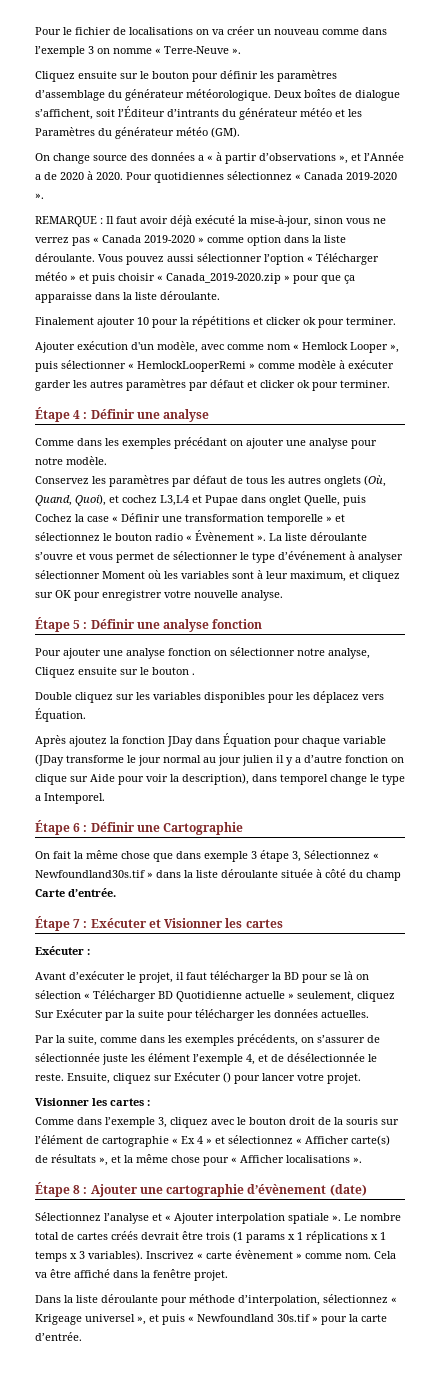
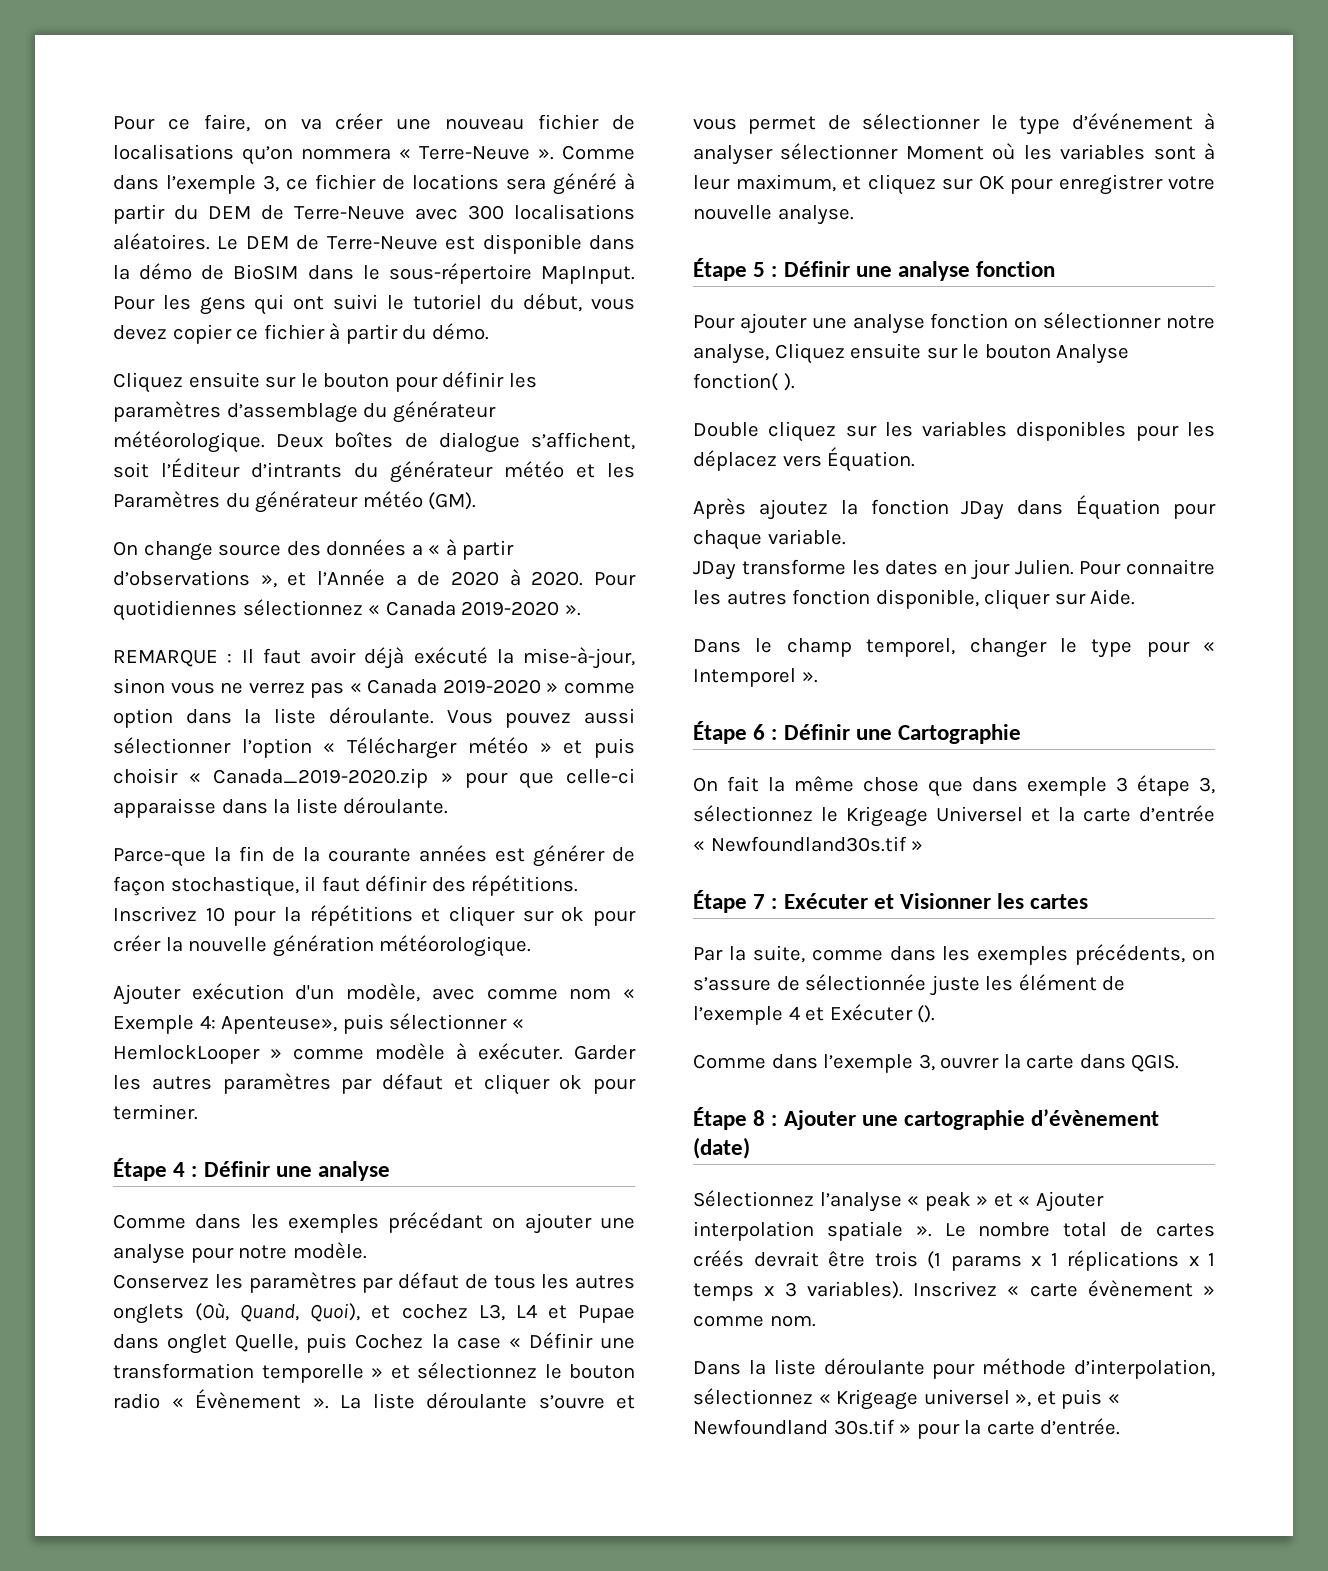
- Pour le fichier de localisations on va créer un nouveau comme dans l’exemple 3 on nomme « Terre-Neuve ».
+ Pour ce faire, on va créer une nouveau fichier de localisations qu’on nommera « Terre-Neuve ». Comme dans l’exemple 3, ce fichier de locations sera généré à partir du DEM de Terre-Neuve avec 300 localisations aléatoires. Le DEM de Terre-Neuve est disponible dans la démo de BioSIM dans le sous-répertoire MapInput. Pour les gens qui ont suivi le tutoriel du début, vous devez copier ce fichier à partir du démo.
- Vous pouvez aussi sélectionner l’option « Télécharger météo » et puis choisir « Canada_2019-2020.zip » pour que ça apparaisse dans la liste déroulante.
+ Vous pouvez aussi sélectionner l’option « Télécharger météo » et puis choisir « Canada_2019-2020.zip » pour que celle-ci apparaisse dans la liste déroulante.
- Finalement ajouter 10 pour la répétitions et clicker ok pour terminer.
+ Parce-que la fin de la courante années est générer de façon stochastique, il faut définir des répétitions. Inscrivez 10 pour la répétitions et cliquer sur ok pour créer la nouvelle génération météorologique.
- Ajouter exécution d'un modèle, avec comme nom « Hemlock Looper », puis sélectionner « HemlockLooperRemi » comme modèle à exécuter garder les autres paramètres par défaut et clicker ok pour terminer.
+ Ajouter exécution d'un modèle, avec comme nom « Exemple 4: Apenteuse», puis sélectionner « HemlockLooper » comme modèle à exécuter. Garder les autres paramètres par défaut et cliquer ok pour terminer.
- Conservez les paramètres par défaut de tous les autres onglets (Où, Quand, Quoi), et cochez L3,L4 et Pupae dans onglet Quelle, puis Cochez la case « Définir une transformation temporelle » et sélectionnez le bouton radio « Évènement ».
+ Conservez les paramètres par défaut de tous les autres onglets (Où, Quand, Quoi), et cochez L3, L4 et Pupae dans onglet Quelle, puis Cochez la case « Définir une transformation temporelle » et sélectionnez le bouton radio « Évènement ».
- Pour ajouter une analyse fonction on sélectionner notre analyse, Cliquez ensuite sur le bouton .
+ Pour ajouter une analyse fonction on sélectionner notre analyse, Cliquez ensuite sur le bouton Analyse fonction( ).
- Après ajoutez la fonction JDay dans Équation pour chaque variable (JDay transforme le jour normal au jour julien il y a d’autre fonction on clique sur Aide pour voir la description), dans temporel change le type a Intemporel.
+ Après ajoutez la fonction JDay dans Équation pour chaque variable.
+ JDay transforme les dates en jour Julien. Pour connaitre les autres fonction disponible, cliquer sur Aide.
+ Dans le champ temporel, changer le type pour « Intemporel ».
- On fait la même chose que dans exemple 3 étape 3, Sélectionnez « Newfoundland30s.tif » dans la liste déroulante située à côté du champ Carte d’entrée.
+ On fait la même chose que dans exemple 3 étape 3, sélectionnez le Krigeage Universel et la carte d’entrée « Newfoundland30s.tif »
- Exécuter :
- Avant d’exécuter le projet, il faut télécharger la BD pour se là on sélection « Télécharger BD Quotidienne actuelle » seulement, cliquez Sur Exécuter par la suite pour télécharger les données actuelles.
- Par la suite, comme dans les exemples précédents, on s’assurer de sélectionnée juste les élément l’exemple 4, et de désélectionnée le reste. Ensuite, cliquez sur Exécuter () pour lancer votre projet.
- Visionner les cartes :
- Comme dans l’exemple 3, cliquez avec le bouton droit de la souris sur l’élément de cartographie « Ex 4 » et sélectionnez « Afficher carte(s) de résultats », et la même chose pour « Afficher localisations ».
+ Par la suite, comme dans les exemples précédents, on s’assure de sélectionnée juste les élément de l’exemple 4 et Exécuter ().
+ Comme dans l’exemple 3, ouvrer la carte dans QGIS.
- Sélectionnez l’analyse et « Ajouter interpolation spatiale ».
+ Sélectionnez l’analyse « peak » et « Ajouter interpolation spatiale ».
- Cela va être affiché dans la fenêtre projet.

